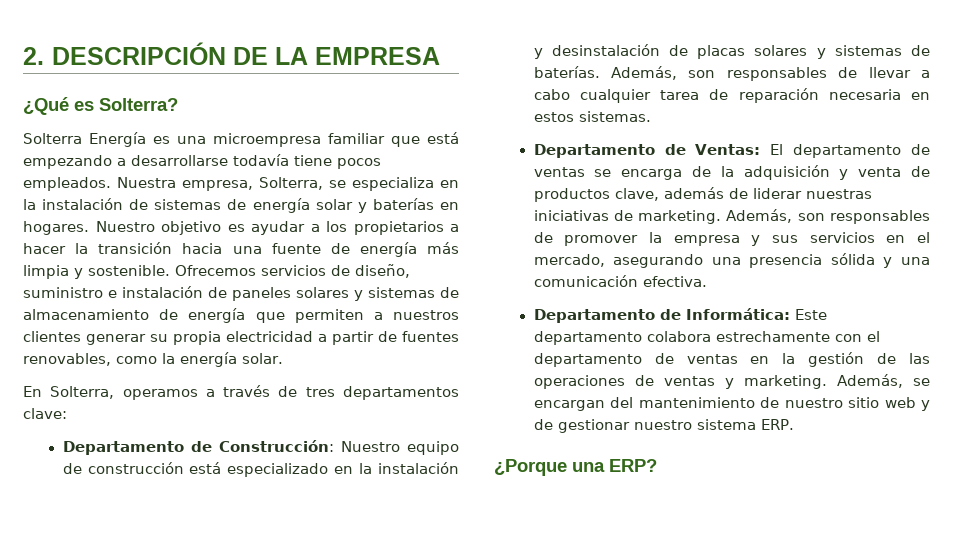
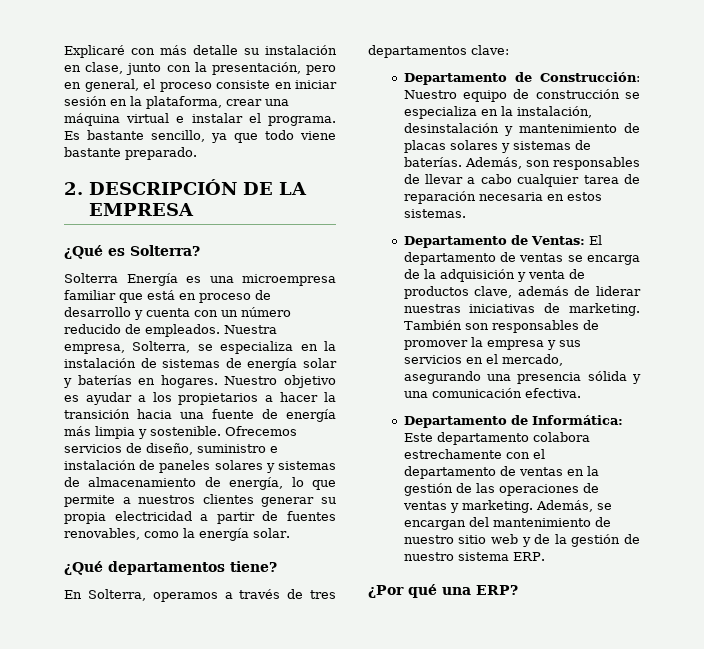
+ Explicaré con más detalle su instalación en clase, junto con la presentación, pero en general, el proceso consiste en iniciar sesión en la plataforma, crear una máquina virtual e instalar el programa. Es bastante sencillo, ya que todo viene bastante preparado.
- Solterra Energía es una microempresa familiar que está empezando a desarrollarse todavía tiene pocos empleados.
+ Solterra Energía es una microempresa familiar que está en proceso de desarrollo y cuenta con un número reducido de empleados.
- Ofrecemos servicios de diseño, suministro e instalación de paneles solares y sistemas de almacenamiento de energía que permiten a nuestros clientes generar su propia electricidad a partir de fuentes renovables, como la energía solar.
+ Ofrecemos servicios de diseño, suministro e instalación de paneles solares y sistemas de almacenamiento de energía, lo que permite a nuestros clientes generar su propia electricidad a partir de fuentes renovables, como la energía solar.
+ ¿Qué departamentos tiene?
- Departamento de Construcción: Nuestro equipo de construcción está especializado en la instalación y desinstalación de placas solares y sistemas de baterías.
+ Departamento de Construcción: Nuestro equipo de construcción se especializa en la instalación, desinstalación y mantenimiento de placas solares y sistemas de baterías.
- Además, son responsables de promover la empresa y sus servicios en el mercado, asegurando una presencia sólida y una comunicación efectiva.
+ También son responsables de promover la empresa y sus servicios en el mercado, asegurando una presencia sólida y una comunicación efectiva.
- Además, se encargan del mantenimiento de nuestro sitio web y de gestionar nuestro sistema ERP.
+ Además, se encargan del mantenimiento de nuestro sitio web y de la gestión de nuestro sistema ERP.
- ¿Porque una ERP?
+ ¿Por qué una ERP?

